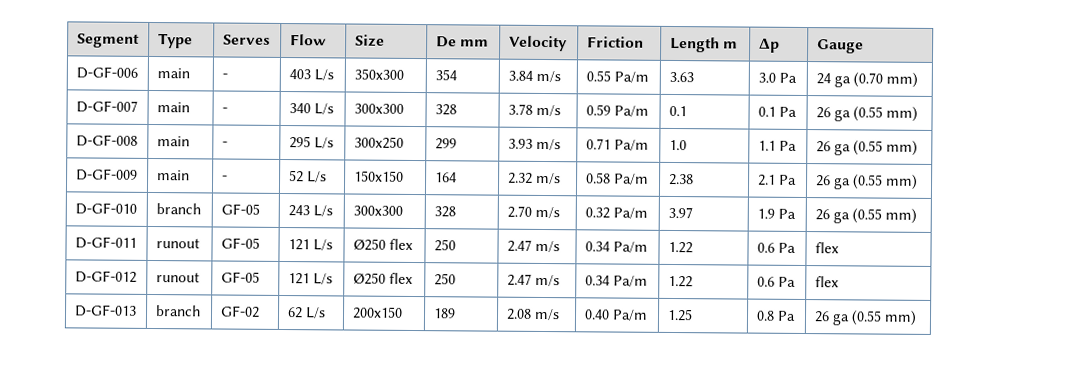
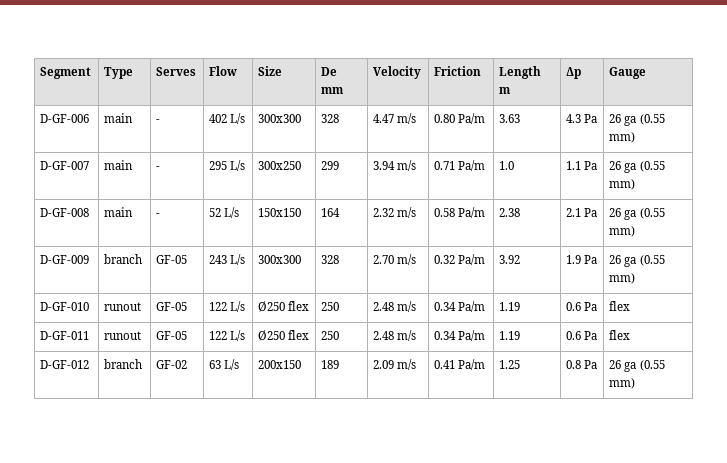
- D-GF-006 | main | - | 403 L/s | 350x300 | 354 | 3.84 m/s | 0.55 Pa/m | 3.63 | 3.0 Pa | 24 ga (0.70 mm)
- D-GF-007 | main | - | 340 L/s | 300x300 | 328 | 3.78 m/s | 0.59 Pa/m | 0.1 | 0.1 Pa | 26 ga (0.55 mm)
- D-GF-008 | main | - | 295 L/s | 300x250 | 299 | 3.93 m/s | 0.71 Pa/m | 1.0 | 1.1 Pa | 26 ga (0.55 mm)
+ D-GF-006 | main | - | 402 L/s | 300x300 | 328 | 4.47 m/s | 0.80 Pa/m | 3.63 | 4.3 Pa | 26 ga (0.55 mm)
+ D-GF-007 | main | - | 295 L/s | 300x250 | 299 | 3.94 m/s | 0.71 Pa/m | 1.0 | 1.1 Pa | 26 ga (0.55 mm)
- D-GF-009 | main | - | 52 L/s | 150x150 | 164 | 2.32 m/s | 0.58 Pa/m | 2.38 | 2.1 Pa | 26 ga (0.55 mm)
+ D-GF-008 | main | - | 52 L/s | 150x150 | 164 | 2.32 m/s | 0.58 Pa/m | 2.38 | 2.1 Pa | 26 ga (0.55 mm)
- D-GF-010 | branch | GF-05 | 243 L/s | 300x300 | 328 | 2.70 m/s | 0.32 Pa/m | 3.97 | 1.9 Pa | 26 ga (0.55 mm)
+ D-GF-009 | branch | GF-05 | 243 L/s | 300x300 | 328 | 2.70 m/s | 0.32 Pa/m | 3.92 | 1.9 Pa | 26 ga (0.55 mm)
- D-GF-011 | runout | GF-05 | 121 L/s | Ø250 flex | 250 | 2.47 m/s | 0.34 Pa/m | 1.22 | 0.6 Pa | flex
- D-GF-012 | runout | GF-05 | 121 L/s | Ø250 flex | 250 | 2.47 m/s | 0.34 Pa/m | 1.22 | 0.6 Pa | flex
- D-GF-013 | branch | GF-02 | 62 L/s | 200x150 | 189 | 2.08 m/s | 0.40 Pa/m | 1.25 | 0.8 Pa | 26 ga (0.55 mm)
+ D-GF-010 | runout | GF-05 | 122 L/s | Ø250 flex | 250 | 2.48 m/s | 0.34 Pa/m | 1.19 | 0.6 Pa | flex
+ D-GF-011 | runout | GF-05 | 122 L/s | Ø250 flex | 250 | 2.48 m/s | 0.34 Pa/m | 1.19 | 0.6 Pa | flex
+ D-GF-012 | branch | GF-02 | 63 L/s | 200x150 | 189 | 2.09 m/s | 0.41 Pa/m | 1.25 | 0.8 Pa | 26 ga (0.55 mm)

